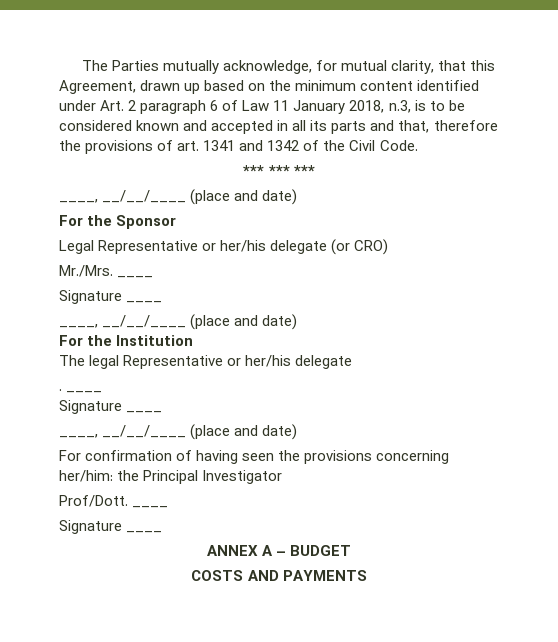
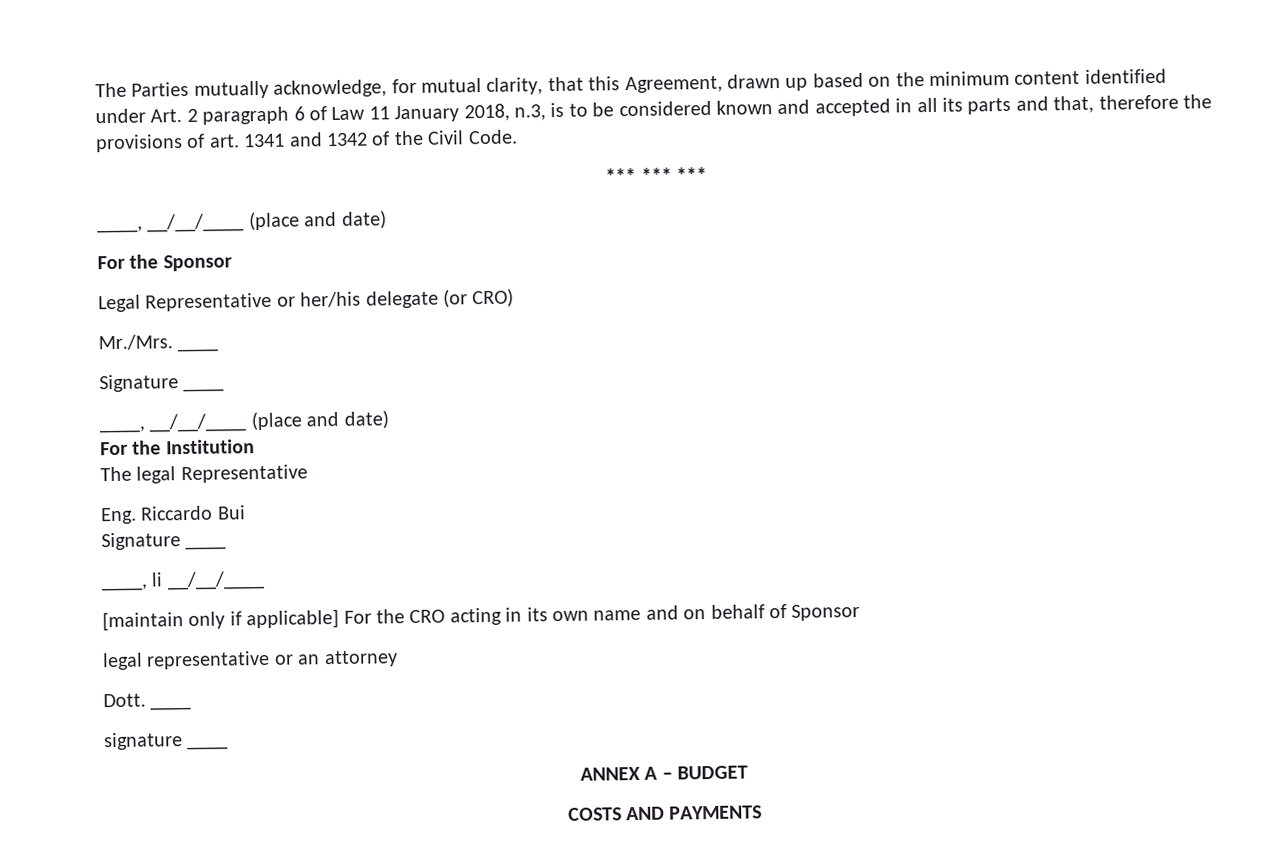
- The legal Representative or her/his delegate
- . ____
+ The legal Representative
+ Eng. Riccardo Bui
  Signature ____
- ____, __/__/____ (place and date)
- For confirmation of having seen the provisions concerning her/him: the Principal Investigator
- Prof/Dott. ____
- Signature ____
+ ____, li __/__/____
+ [maintain only if applicable] For the CRO acting in its own name and on behalf of Sponsor
+ legal representative or an attorney
+ Dott. ____
+ signature ____

